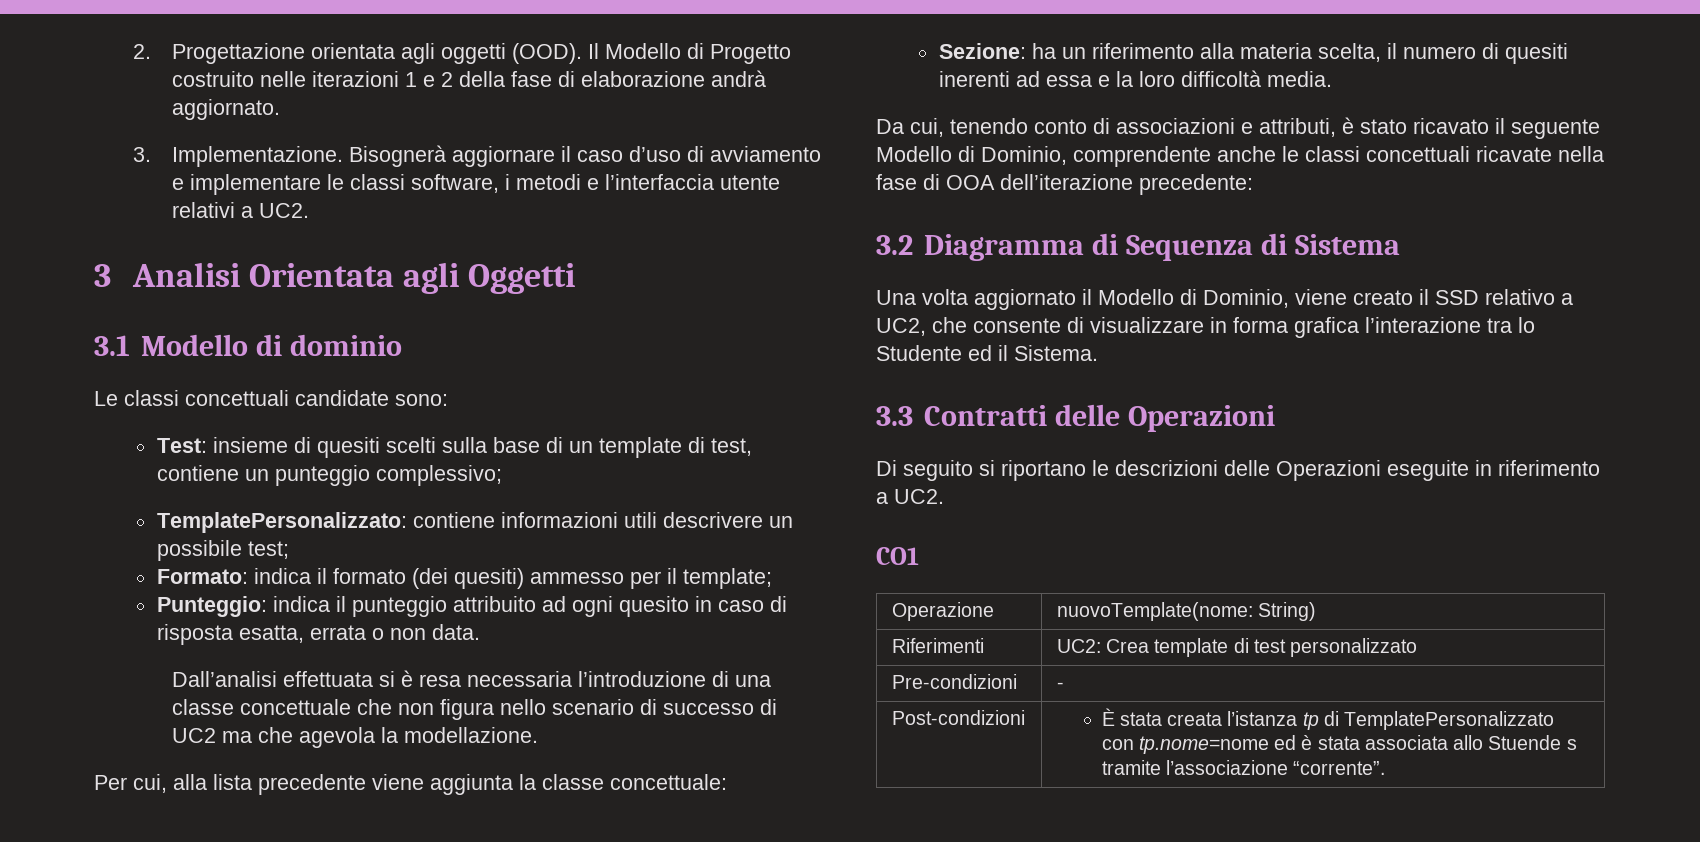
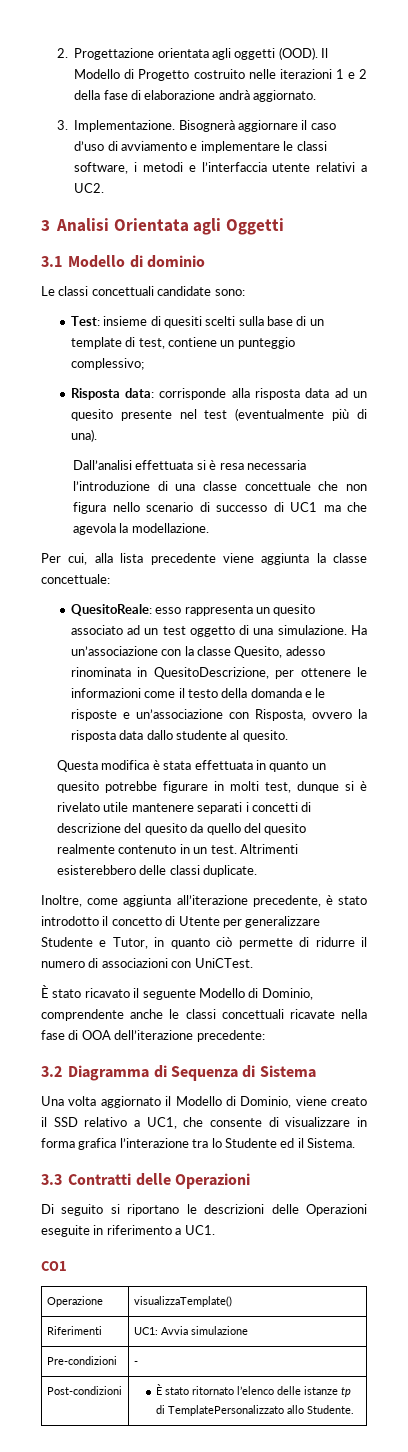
- TemplatePersonalizzato: contiene informazioni utili descrivere un possibile test;
- Formato: indica il formato (dei quesiti) ammesso per il template;
- Punteggio: indica il punteggio attribuito ad ogni quesito in caso di risposta esatta, errata o non data.
+ Risposta data: corrisponde alla risposta data ad un quesito presente nel test (eventualmente più di una).
- Dall’analisi effettuata si è resa necessaria l’introduzione di una classe concettuale che non figura nello scenario di successo di UC2 ma che agevola la modellazione.
+ Dall’analisi effettuata si è resa necessaria l’introduzione di una classe concettuale che non figura nello scenario di successo di UC1 ma che agevola la modellazione.
- Sezione: ha un riferimento alla materia scelta, il numero di quesiti inerenti ad essa e la loro difficoltà media.
- Da cui, tenendo conto di associazioni e attributi, è stato ricavato il seguente Modello di Dominio, comprendente anche le classi concettuali ricavate nella fase di OOA dell’iterazione precedente:
+ QuesitoReale: esso rappresenta un quesito associato ad un test oggetto di una simulazione. Ha un’associazione con la classe Quesito, adesso rinominata in QuesitoDescrizione, per ottenere le informazioni come il testo della domanda e le risposte e un’associazione con Risposta, ovvero la risposta data dallo studente al quesito.
+ Questa modifica è stata effettuata in quanto un quesito potrebbe figurare in molti test, dunque si è rivelato utile mantenere separati i concetti di descrizione del quesito da quello del quesito realmente contenuto in un test. Altrimenti esisterebbero delle classi duplicate.
+ Inoltre, come aggiunta all’iterazione precedente, è stato introdotto il concetto di Utente per generalizzare Studente e Tutor, in quanto ciò permette di ridurre il numero di associazioni con UniCTest.
+ È stato ricavato il seguente Modello di Dominio, comprendente anche le classi concettuali ricavate nella fase di OOA dell’iterazione precedente:
- Una volta aggiornato il Modello di Dominio, viene creato il SSD relativo a UC2, che consente di visualizzare in forma grafica l’interazione tra lo Studente ed il Sistema.
+ Una volta aggiornato il Modello di Dominio, viene creato il SSD relativo a UC1, che consente di visualizzare in forma grafica l’interazione tra lo Studente ed il Sistema.
- Di seguito si riportano le descrizioni delle Operazioni eseguite in riferimento a UC2.
+ Di seguito si riportano le descrizioni delle Operazioni eseguite in riferimento a UC1.
- Operazione | nuovoTemplate(nome: String)
+ Operazione | visualizzaTemplate()
- Riferimenti | UC2: Crea template di test personalizzato
+ Riferimenti | UC1: Avvia simulazione
  Pre-condizioni | -
- Post-condizioni | È stata creata l’istanza tp di TemplatePersonalizzato con tp.nome=nome ed è stata associata allo Stuende s tramite l’associazione “corrente”.
+ Post-condizioni | È stato ritornato l’elenco delle istanze tp di TemplatePersonalizzato allo Studente.

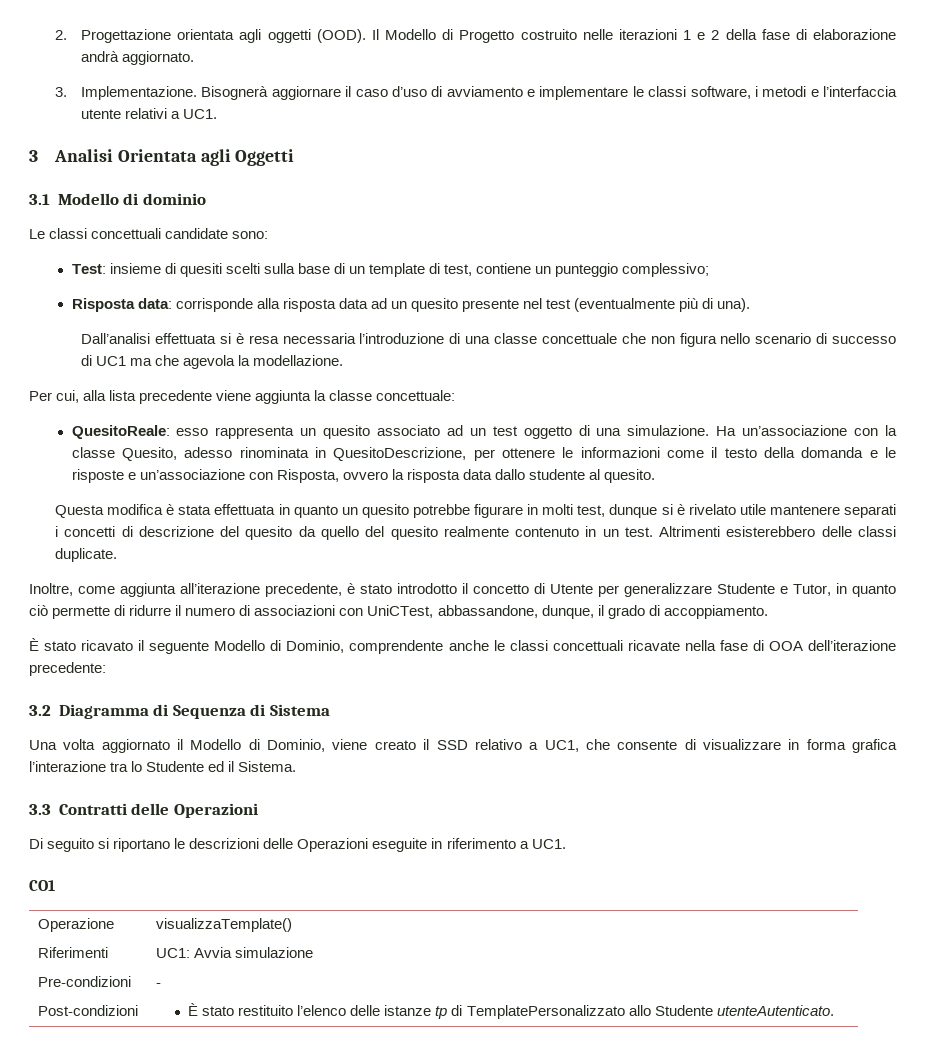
- Bisognerà aggiornare il caso d’uso di avviamento e implementare le classi software, i metodi e l’interfaccia utente relativi a UC2.
+ Bisognerà aggiornare il caso d’uso di avviamento e implementare le classi software, i metodi e l’interfaccia utente relativi a UC1.
- Inoltre, come aggiunta all’iterazione precedente, è stato introdotto il concetto di Utente per generalizzare Studente e Tutor, in quanto ciò permette di ridurre il numero di associazioni con UniCTest.
+ Inoltre, come aggiunta all’iterazione precedente, è stato introdotto il concetto di Utente per generalizzare Studente e Tutor, in quanto ciò permette di ridurre il numero di associazioni con UniCTest, abbassandone, dunque, il grado di accoppiamento.
- Post-condizioni | È stato ritornato l’elenco delle istanze tp di TemplatePersonalizzato allo Studente.
+ Post-condizioni | È stato restituito l’elenco delle istanze tp di TemplatePersonalizzato allo Studente utenteAutenticato.

